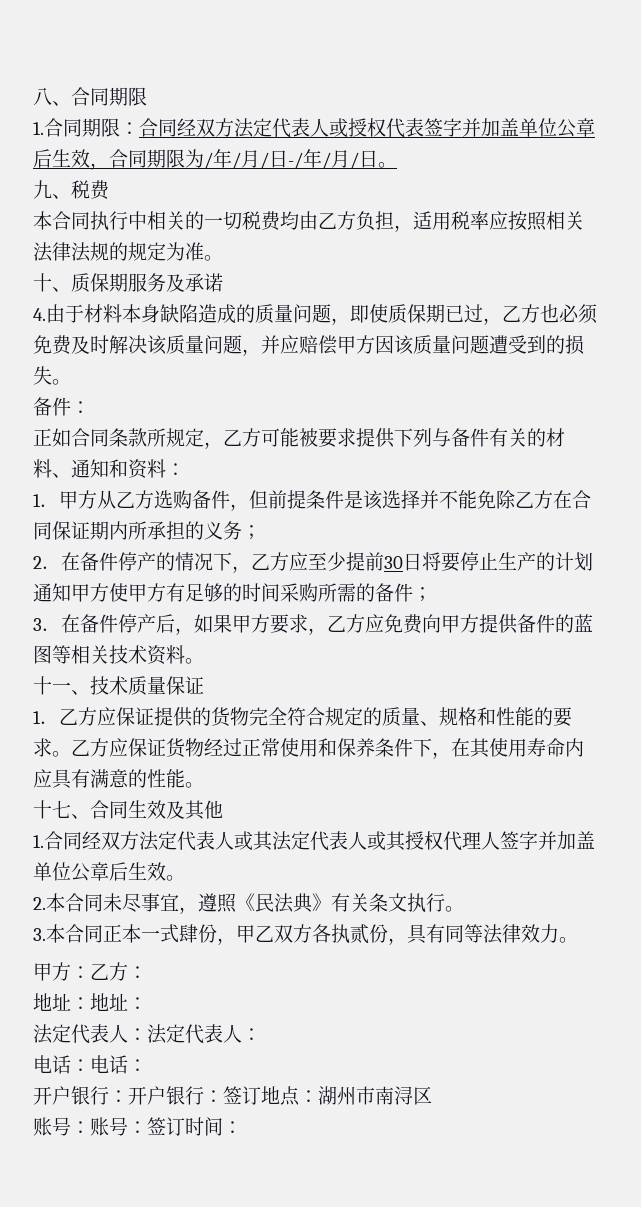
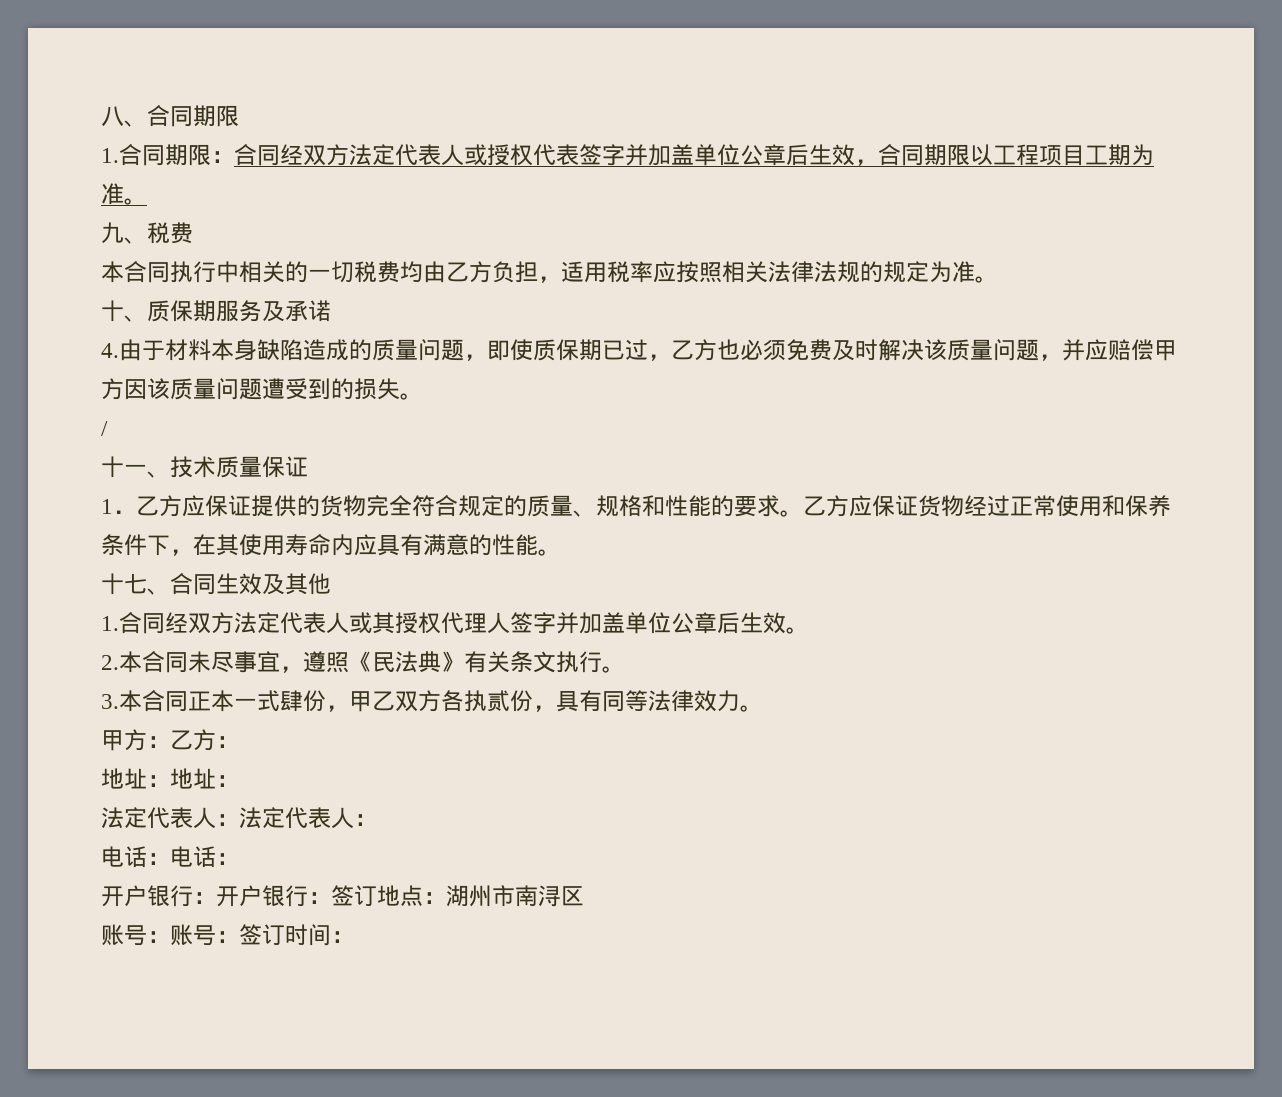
- 1.合同期限：合同经双方法定代表人或授权代表签字并加盖单位公章后生效，合同期限为/年/月/日-/年/月/日。
+ 1.合同期限：合同经双方法定代表人或授权代表签字并加盖单位公章后生效，合同期限以工程项目工期为准。
- 备件：
- 正如合同条款所规定，乙方可能被要求提供下列与备件有关的材料、通知和资料：
- 1．甲方从乙方选购备件，但前提条件是该选择并不能免除乙方在合同保证期内所承担的义务；
- 2．在备件停产的情况下，乙方应至少提前30日将要停止生产的计划通知甲方使甲方有足够的时间采购所需的备件；
- 3．在备件停产后，如果甲方要求，乙方应免费向甲方提供备件的蓝图等相关技术资料。
+ /
- 1.合同经双方法定代表人或其法定代表人或其授权代理人签字并加盖单位公章后生效。
+ 1.合同经双方法定代表人或其授权代理人签字并加盖单位公章后生效。

